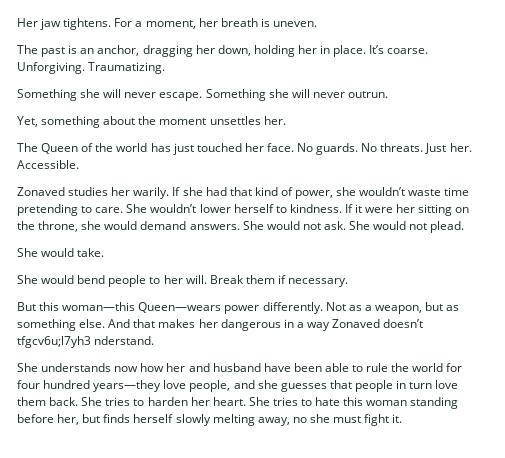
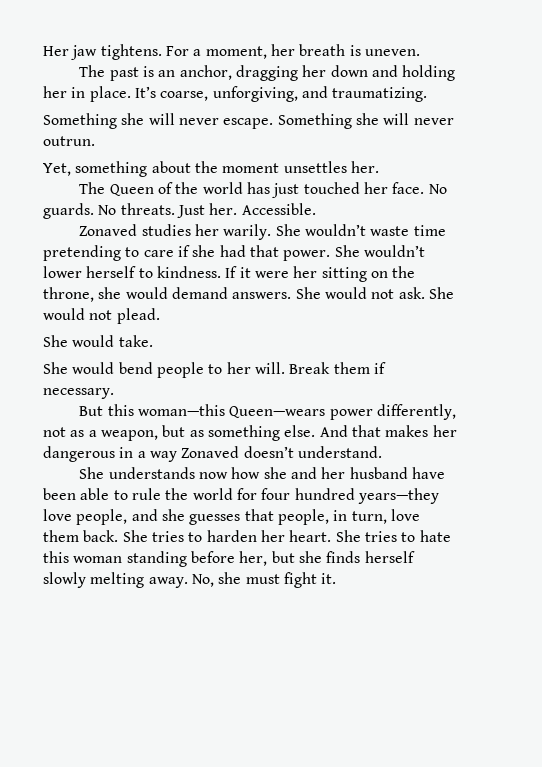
- The past is an anchor, dragging her down, holding her in place.
+ The past is an anchor, dragging her down and holding her in place.
- It’s coarse. Unforgiving. Traumatizing.
+ It’s coarse, unforgiving, and traumatizing.
- If she had that kind of power, she wouldn’t waste time pretending to care.
+ She wouldn’t waste time pretending to care if she had that power.
- But this woman—this Queen—wears power differently. Not as a weapon, but as something else.
+ But this woman—this Queen—wears power differently, not as a weapon, but as something else.
- And that makes her dangerous in a way Zonaved doesn’t tfgcv6u;l7yh3 nderstand.
+ And that makes her dangerous in a way Zonaved doesn’t understand.
- She understands now how her and husband have been able to rule the world for four hundred years—they love people, and she guesses that people in turn love them back.
+ She understands now how she and her husband have been able to rule the world for four hundred years—they love people, and she guesses that people, in turn, love them back.
- She tries to hate this woman standing before her, but finds herself slowly melting away, no she must fight it.
+ She tries to hate this woman standing before her, but she finds herself slowly melting away. No, she must fight it.

